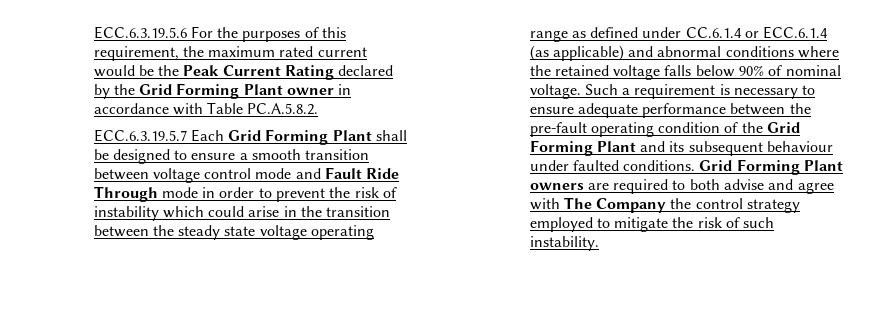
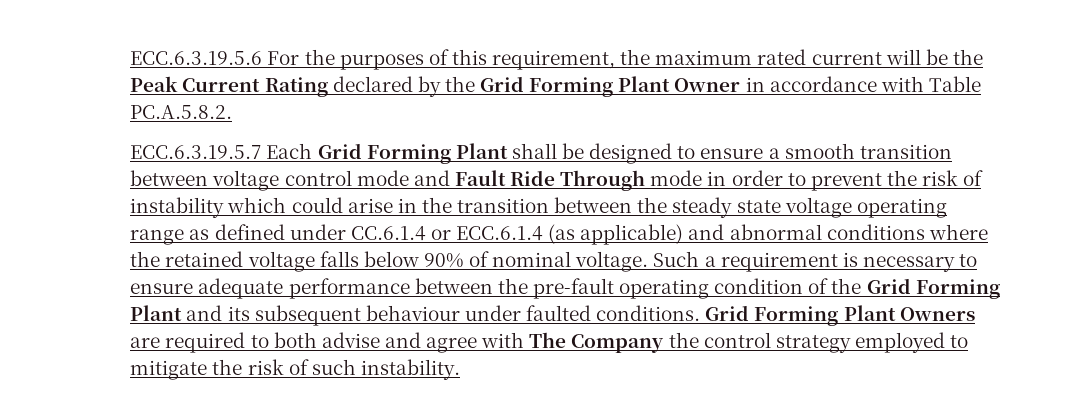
- ECC.6.3.19.5.6 For the purposes of this requirement, the maximum rated current would be the Peak Current Rating declared by the Grid Forming Plant owner in accordance with Table PC.A.5.8.2.
+ ECC.6.3.19.5.6 For the purposes of this requirement, the maximum rated current will be the Peak Current Rating declared by the Grid Forming Plant Owner in accordance with Table PC.A.5.8.2.
- Grid Forming Plant owners are required to both advise and agree with The Company the control strategy employed to mitigate the risk of such instability.
+ Grid Forming Plant Owners are required to both advise and agree with The Company the control strategy employed to mitigate the risk of such instability.

